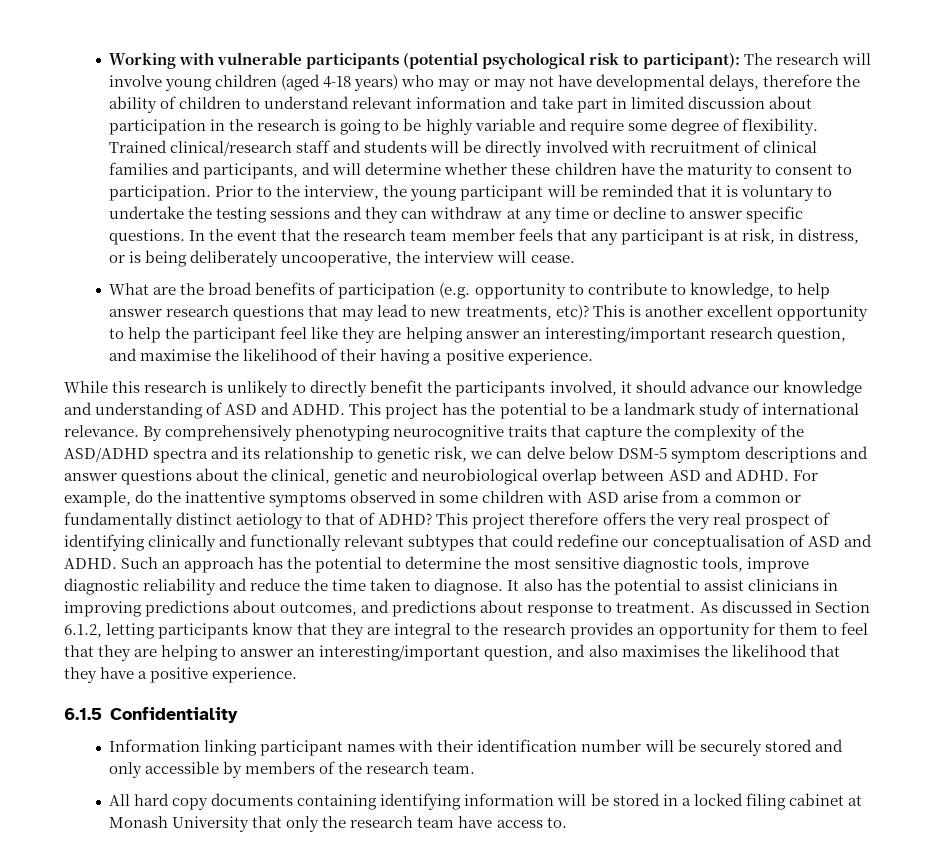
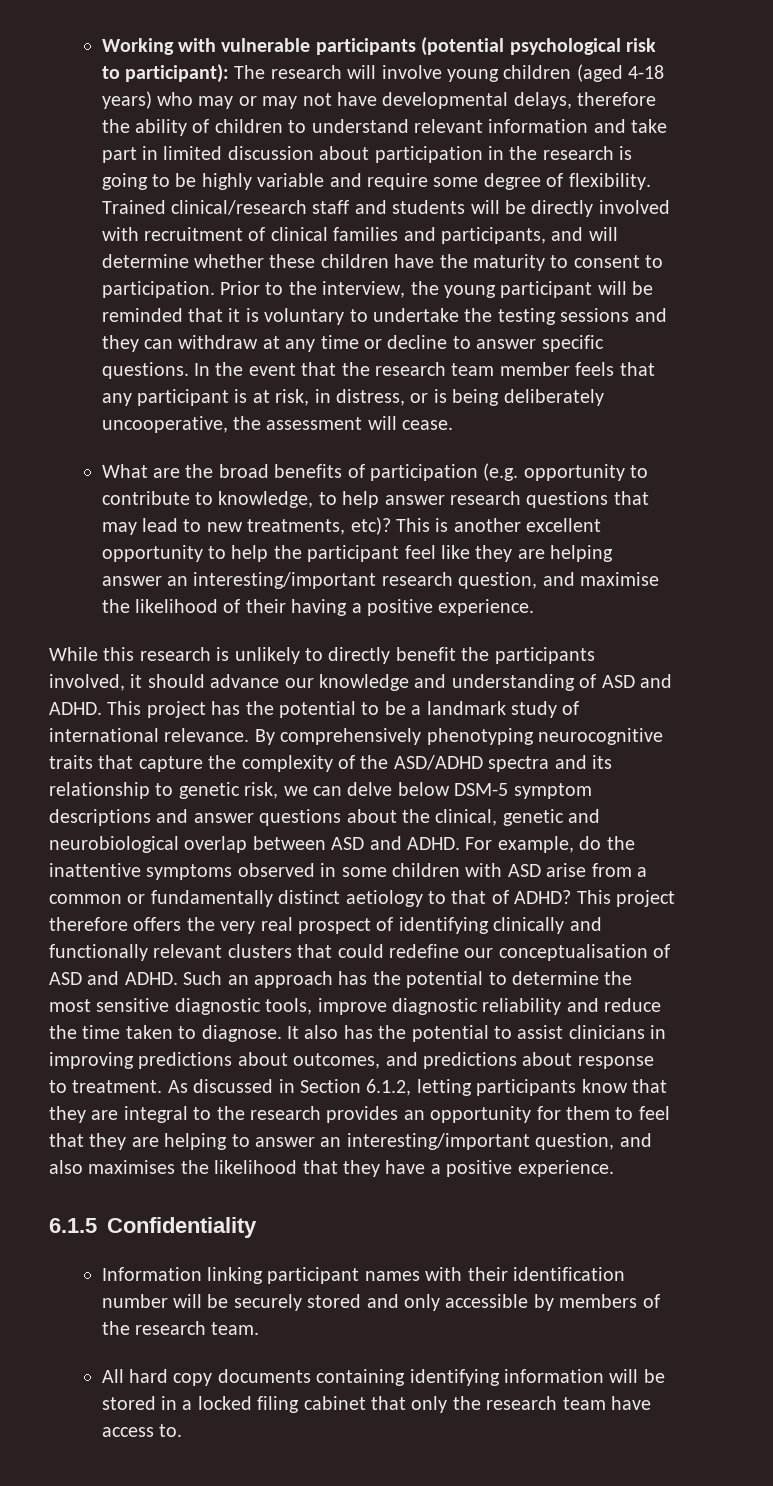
- In the event that the research team member feels that any participant is at risk, in distress, or is being deliberately uncooperative, the interview will cease.
+ In the event that the research team member feels that any participant is at risk, in distress, or is being deliberately uncooperative, the assessment will cease.
- This project therefore offers the very real prospect of identifying clinically and functionally relevant subtypes that could redefine our conceptualisation of ASD and ADHD.
+ This project therefore offers the very real prospect of identifying clinically and functionally relevant clusters that could redefine our conceptualisation of ASD and ADHD.
- All hard copy documents containing identifying information will be stored in a locked filing cabinet at Monash University that only the research team have access to.
+ All hard copy documents containing identifying information will be stored in a locked filing cabinet that only the research team have access to.

